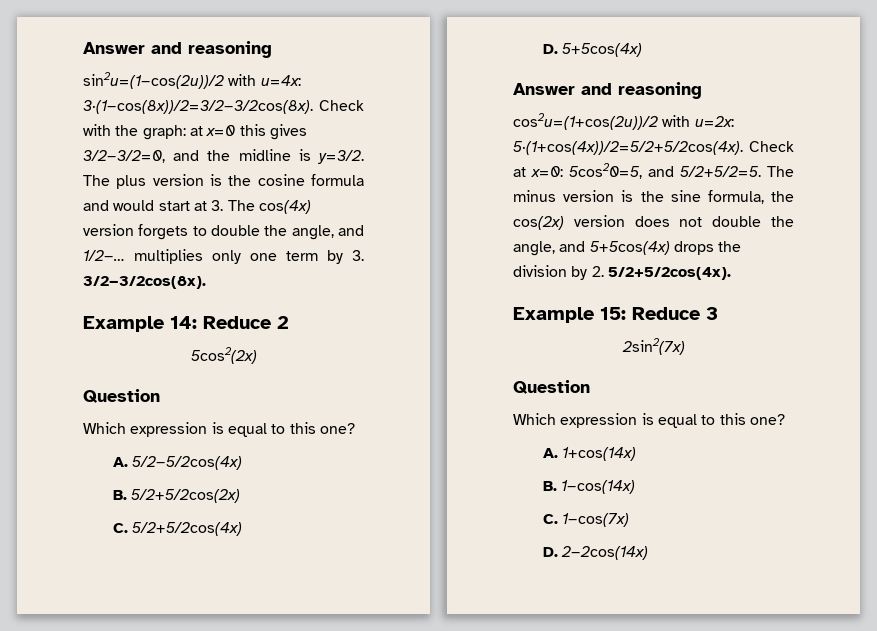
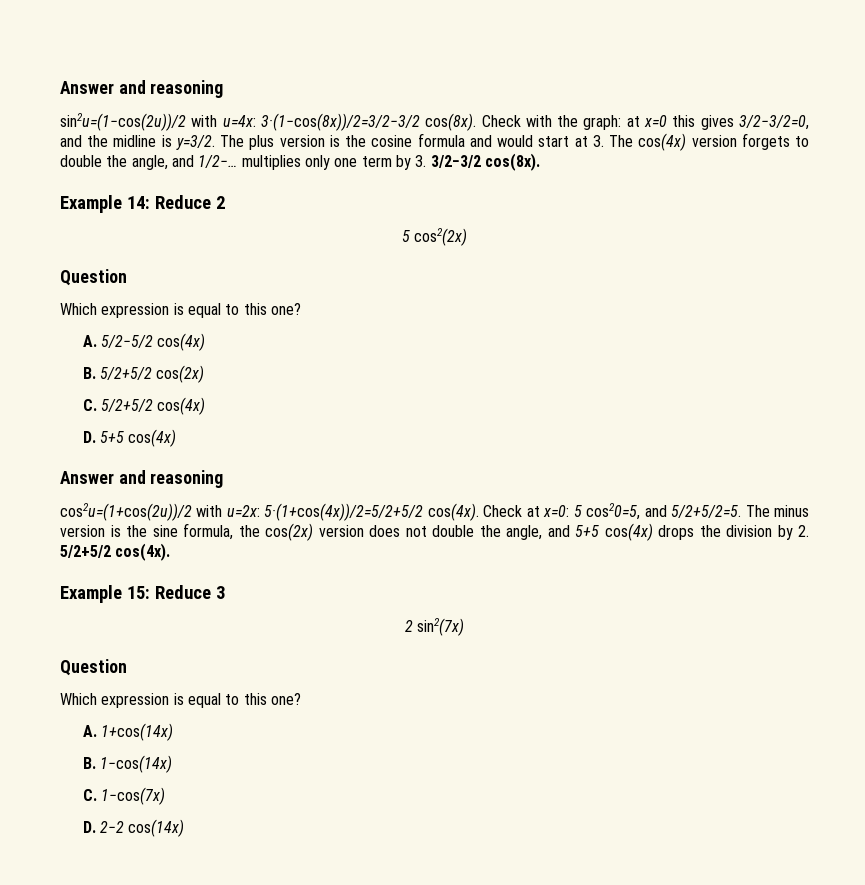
- sin2u=(1−cos(2u))/2 with u=4x: 3·(1−cos(8x))/2=3/2−3/2cos(8x).
+ sin2u=(1−cos(2u))/2 with u=4x: 3·(1−cos(8x))/2=3/2−3/2 cos(8x).
- The plus version is the cosine formula and would start at 3. The cos(4x) version forgets to double the angle, and 1/2−… multiplies only one term by 3. 3/2−3/2cos(8x).
+ The plus version is the cosine formula and would start at 3. The cos(4x) version forgets to double the angle, and 1/2−… multiplies only one term by 3. 3/2−3/2 cos(8x).
- 5cos2(2x)
+ 5 cos2(2x)
  Question
  Which expression is equal to this one?
- A. 5/2−5/2cos(4x)
- B. 5/2+5/2cos(2x)
- C. 5/2+5/2cos(4x)
- D. 5+5cos(4x)
+ A. 5/2−5/2 cos(4x)
+ B. 5/2+5/2 cos(2x)
+ C. 5/2+5/2 cos(4x)
+ D. 5+5 cos(4x)
- cos2u=(1+cos(2u))/2 with u=2x: 5·(1+cos(4x))/2=5/2+5/2cos(4x).
+ cos2u=(1+cos(2u))/2 with u=2x: 5·(1+cos(4x))/2=5/2+5/2 cos(4x).
- Check at x=0: 5cos20=5, and 5/2+5/2=5.
+ Check at x=0: 5 cos20=5, and 5/2+5/2=5.
- The minus version is the sine formula, the cos(2x) version does not double the angle, and 5+5cos(4x) drops the division by 2. 5/2+5/2cos(4x).
+ The minus version is the sine formula, the cos(2x) version does not double the angle, and 5+5 cos(4x) drops the division by 2. 5/2+5/2 cos(4x).
- 2sin2(7x)
+ 2 sin2(7x)
- D. 2−2cos(14x)
+ D. 2−2 cos(14x)

